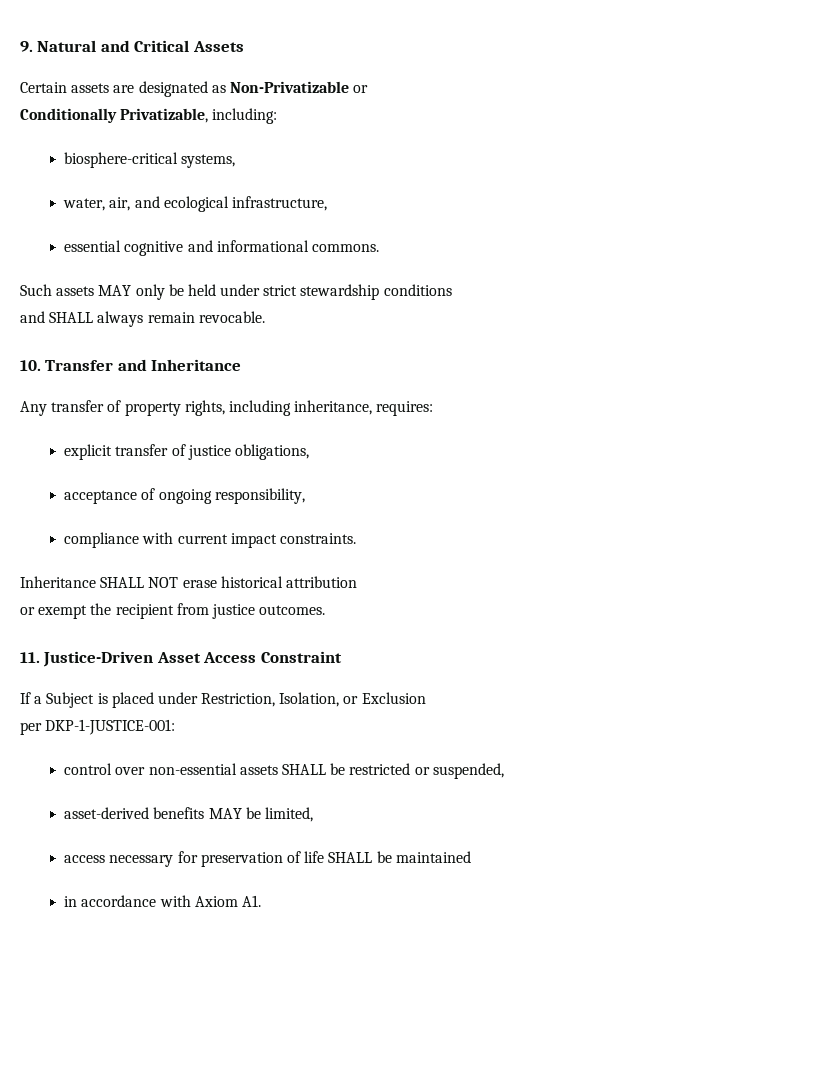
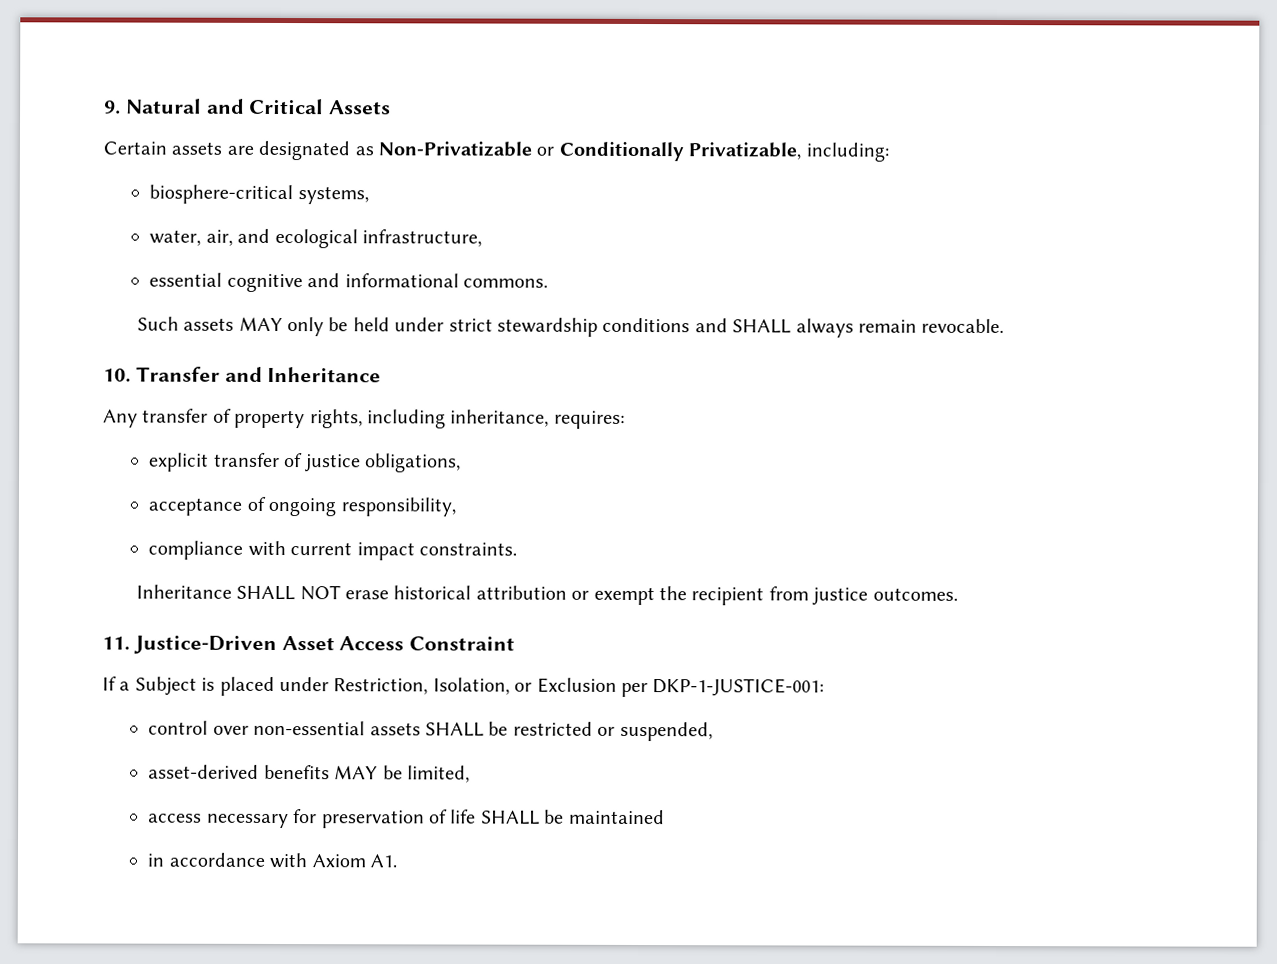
- Certain assets are designated as Non-Privatizable or
- Conditionally Privatizable, including:
+ Certain assets are designated as Non-Privatizable or Conditionally Privatizable, including:
- Such assets MAY only be held under strict stewardship conditions
- and SHALL always remain revocable.
+ Such assets MAY only be held under strict stewardship conditions and SHALL always remain revocable.
- Inheritance SHALL NOT erase historical attribution
- or exempt the recipient from justice outcomes.
+ Inheritance SHALL NOT erase historical attribution or exempt the recipient from justice outcomes.
- If a Subject is placed under Restriction, Isolation, or Exclusion
- per DKP-1-JUSTICE-001:
+ If a Subject is placed under Restriction, Isolation, or Exclusion per DKP-1-JUSTICE-001:

